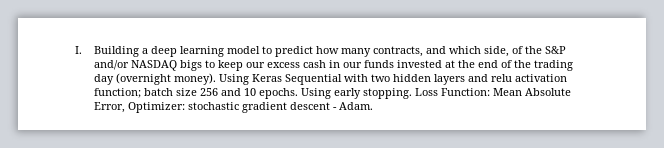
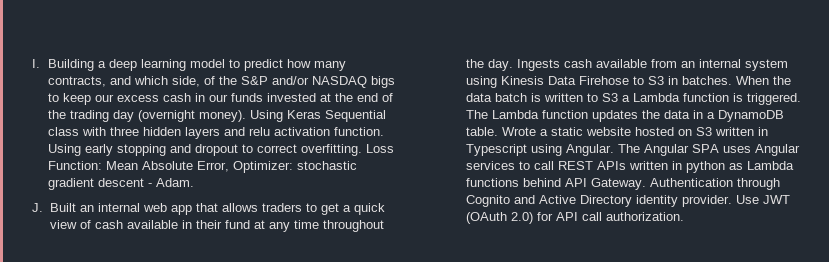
- Using Keras Sequential with two hidden layers and relu activation function; batch size 256 and 10 epochs. Using early stopping.
+ Using Keras Sequential class with three hidden layers and relu activation function. Using early stopping and dropout to correct overfitting.
+ J. Built an internal web app that allows traders to get a quick view of cash available in their fund at any time throughout the day. Ingests cash available from an internal system using Kinesis Data Firehose to S3 in batches. When the data batch is written to S3 a Lambda function is triggered. The Lambda function updates the data in a DynamoDB table. Wrote a static website hosted on S3 written in Typescript using Angular. The Angular SPA uses Angular services to call REST APIs written in python as Lambda functions behind API Gateway. Authentication through Cognito and Active Directory identity provider. Use JWT (OAuth 2.0) for API call authorization.

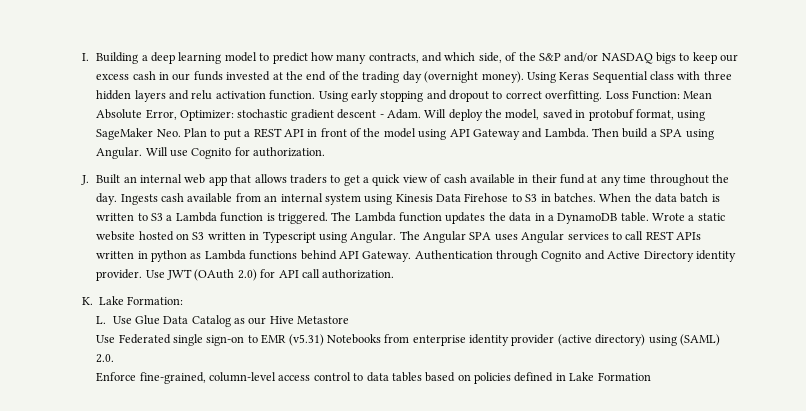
+ Will deploy the model, saved in protobuf format, using SageMaker Neo. Plan to put a REST API in front of the model using API Gateway and Lambda. Then build a SPA using Angular. Will use Cognito for authorization.
+ K. Lake Formation:
+ L. Use Glue Data Catalog as our Hive Metastore
+ Use Federated single sign-on to EMR (v5.31) Notebooks from enterprise identity provider (active directory) using (SAML) 2.0.
+ Enforce fine-grained, column-level access control to data tables based on policies defined in Lake Formation

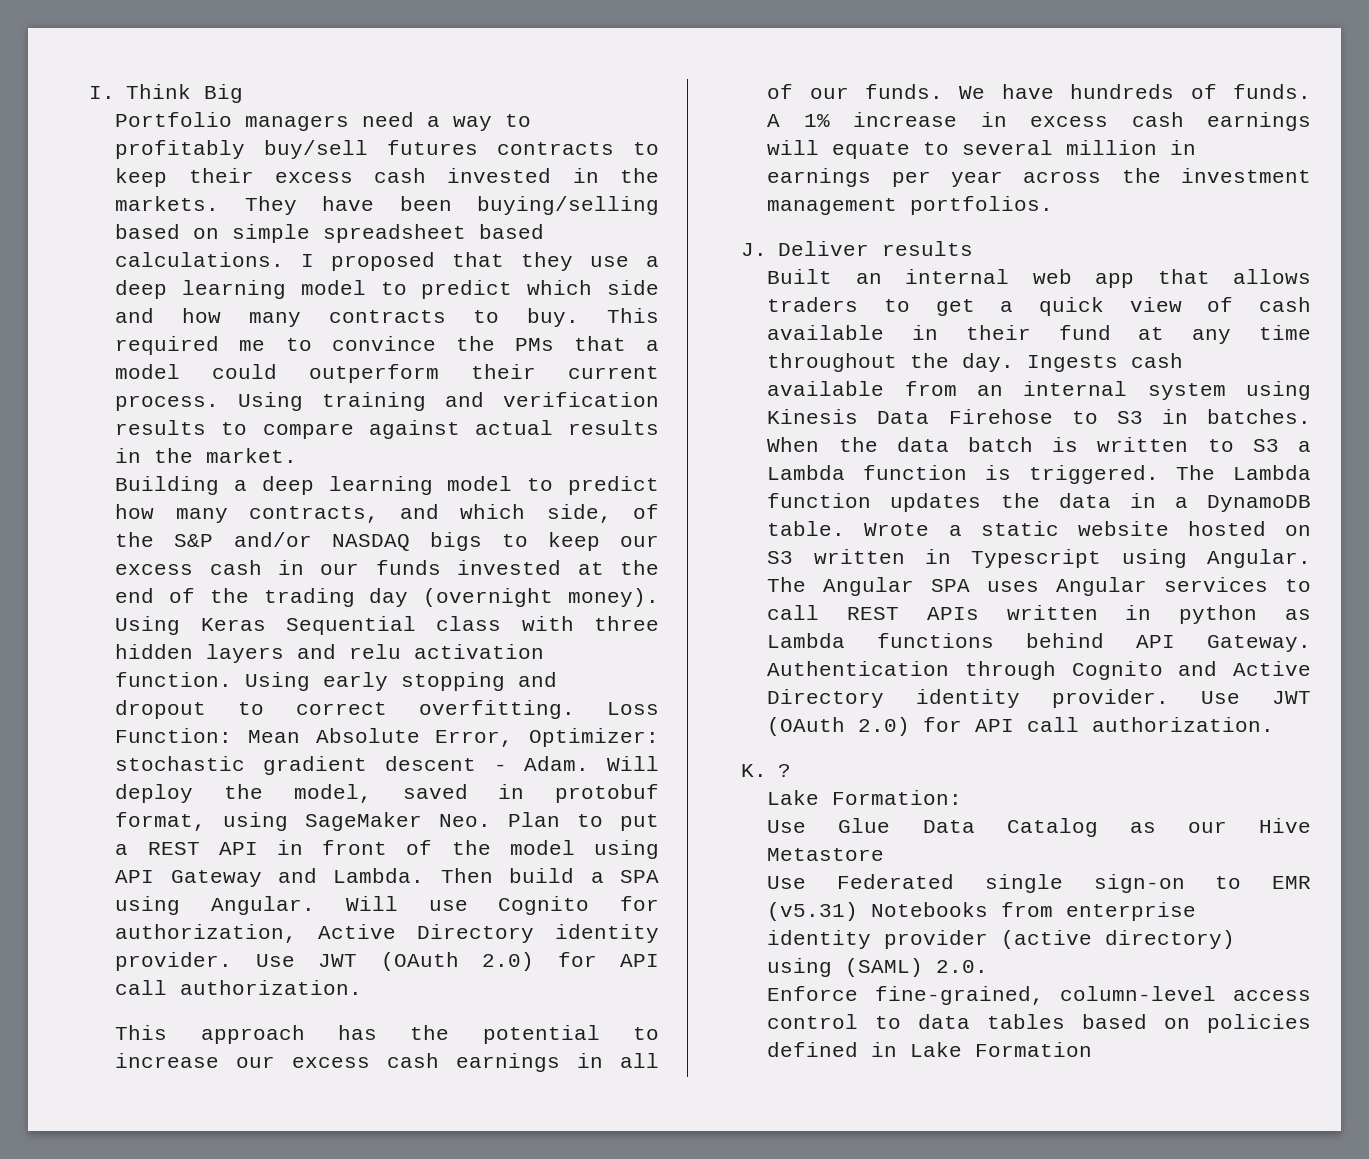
- I. Building a deep learning model to predict how many contracts, and which side, of the S&P and/or NASDAQ bigs to keep our excess cash in our funds invested at the end of the trading day (overnight money).
+ I. Think Big
+ Portfolio managers need a way to profitably buy/sell futures contracts to keep their excess cash invested in the markets. They have been buying/selling based on simple spreadsheet based calculations. I proposed that they use a deep learning model to predict which side and how many contracts to buy. This required me to convince the PMs that a model could outperform their current process. Using training and verification results to compare against actual results in the market.
+ Building a deep learning model to predict how many contracts, and which side, of the S&P and/or NASDAQ bigs to keep our excess cash in our funds invested at the end of the trading day (overnight money).
- Will use Cognito for authorization.
+ Will use Cognito for authorization, Active Directory identity provider. Use JWT (OAuth 2.0) for API call authorization.
+ This approach has the potential to increase our excess cash earnings in all of our funds. We have hundreds of funds. A 1% increase in excess cash earnings will equate to several million in earnings per year across the investment management portfolios.
- J. Built an internal web app that allows traders to get a quick view of cash available in their fund at any time throughout the day.
+ J. Deliver results
+ Built an internal web app that allows traders to get a quick view of cash available in their fund at any time throughout the day.
- K. Lake Formation:
+ K. ?
+ Lake Formation:
- L. Use Glue Data Catalog as our Hive Metastore
+ Use Glue Data Catalog as our Hive Metastore

